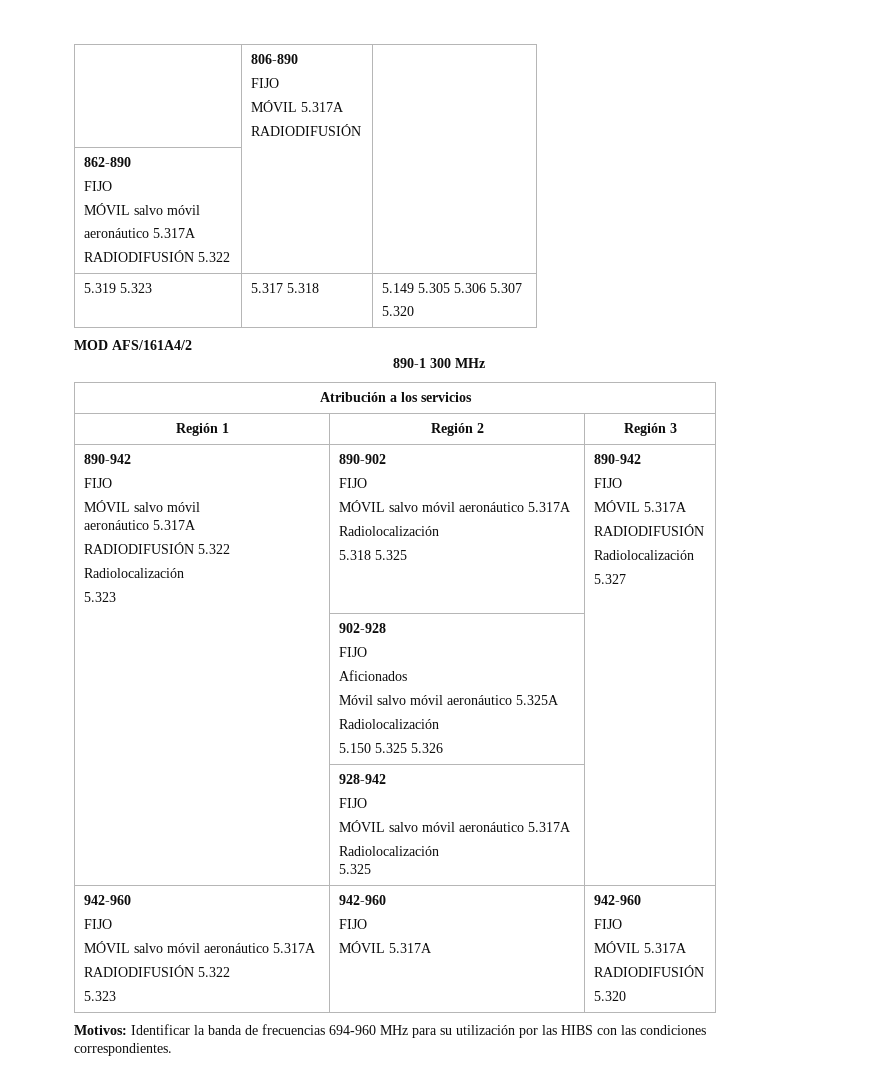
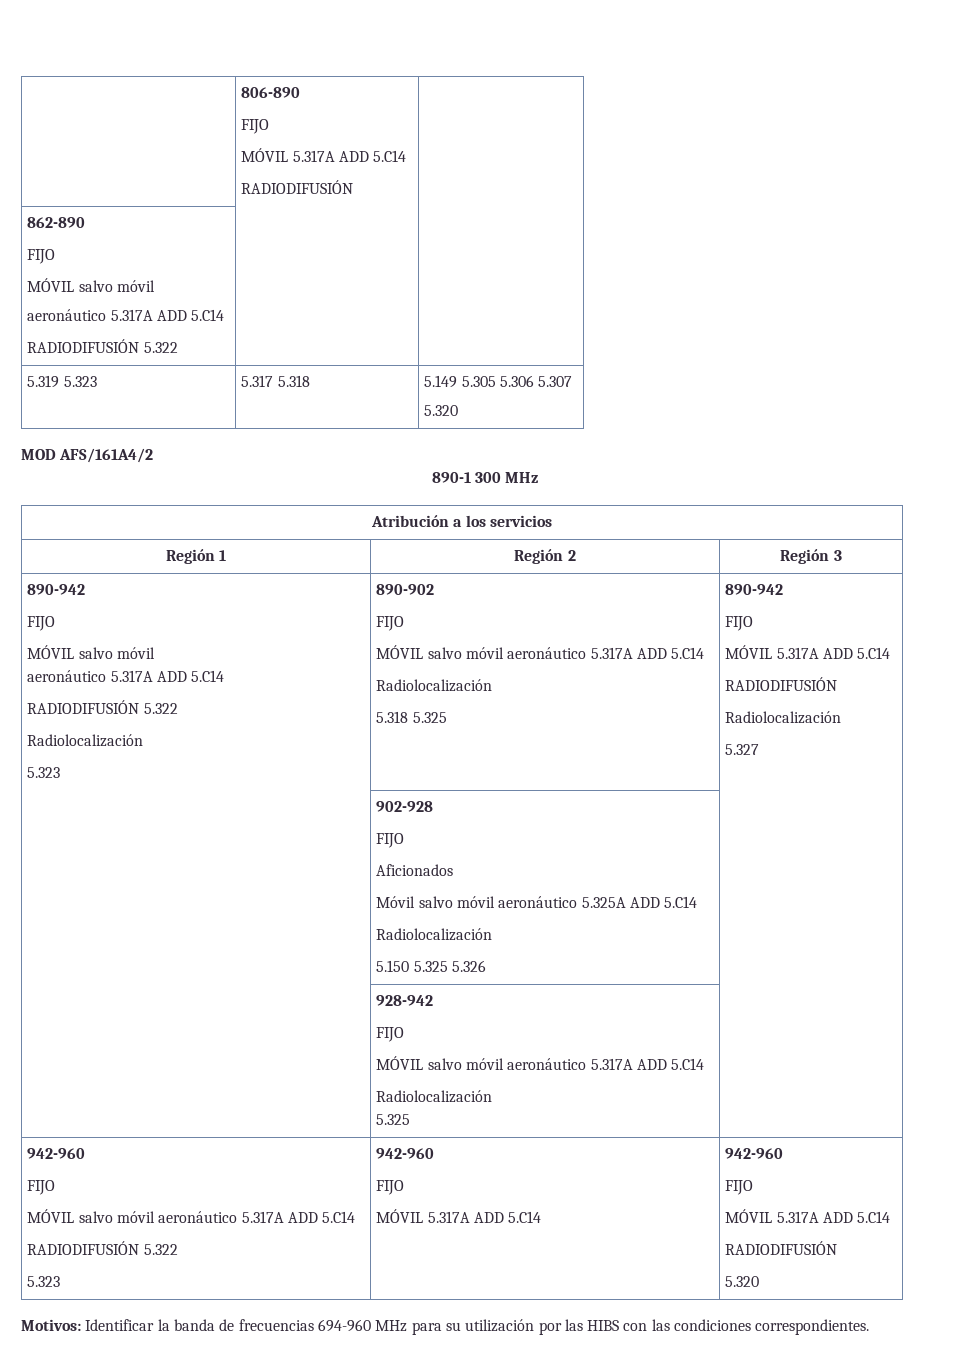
  | 806-890
  FIJO
- MÓVIL 5.317A
+ MÓVIL 5.317A ADD 5.C14
  862-890
  FIJO
  MÓVIL salvo móvil
- aeronáutico 5.317A
+ aeronáutico 5.317A ADD 5.C14
  Región 1 | Región 2 | Región 3
  890-942
  FIJO
  MÓVIL salvo móvil
- aeronáutico 5.317A
+ aeronáutico 5.317A ADD 5.C14
  RADIODIFUSIÓN 5.322
  Radiolocalización
  5.323 | 890-902
  FIJO
- MÓVIL salvo móvil aeronáutico 5.317A
+ MÓVIL salvo móvil aeronáutico 5.317A ADD 5.C14
  Radiolocalización
  5.318 5.325 | 890-942
  FIJO
- MÓVIL 5.317A
+ MÓVIL 5.317A ADD 5.C14
  | 902-928
  FIJO
  Aficionados
- Móvil salvo móvil aeronáutico 5.325A
+ Móvil salvo móvil aeronáutico 5.325A ADD 5.C14
  | 928-942
  FIJO
- MÓVIL salvo móvil aeronáutico 5.317A
+ MÓVIL salvo móvil aeronáutico 5.317A ADD 5.C14
  Radiolocalización
  5.325 |
  942-960
  FIJO
- MÓVIL salvo móvil aeronáutico 5.317A
+ MÓVIL salvo móvil aeronáutico 5.317A ADD 5.C14
  RADIODIFUSIÓN 5.322
  5.323 | 942-960
  FIJO
- MÓVIL 5.317A | 942-960
+ MÓVIL 5.317A ADD 5.C14 | 942-960
  FIJO
- MÓVIL 5.317A
+ MÓVIL 5.317A ADD 5.C14

